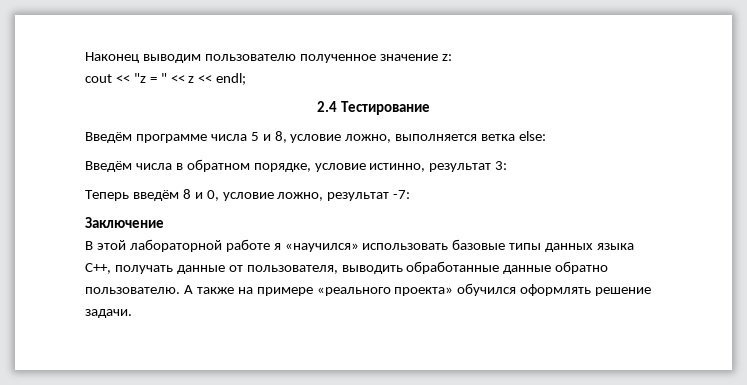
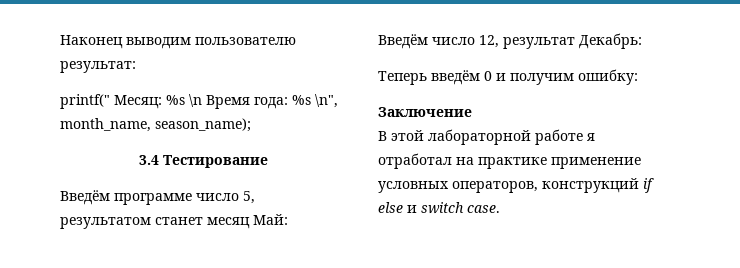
- Наконец выводим пользователю полученное значение z:
- cout << "z = " << z << endl;
- 2.4 Тестирование
- Введём программе числа 5 и 8, условие ложно, выполняется ветка else:
- Введём числа в обратном порядке, условие истинно, результат 3:
- Теперь введём 8 и 0, условие ложно, результат -7:
+ Наконец выводим пользователю результат:
+ printf(" Месяц: %s \n Время года: %s \n", month_name, season_name);
+ 3.4 Тестирование
+ Введём программе число 5, результатом станет месяц Май:
+ Введём число 12, результат Декабрь:
+ Теперь введём 0 и получим ошибку:
- В этой лабораторной работе я «научился» использовать базовые типы данных языка С++, получать данные от пользователя, выводить обработанные данные обратно пользователю. А также на примере «реального проекта» обучился оформлять решение задачи.
+ В этой лабораторной работе я отработал на практике применение условных операторов, конструкций if else и switch case.

